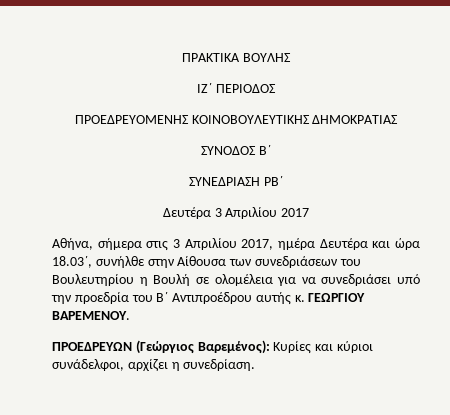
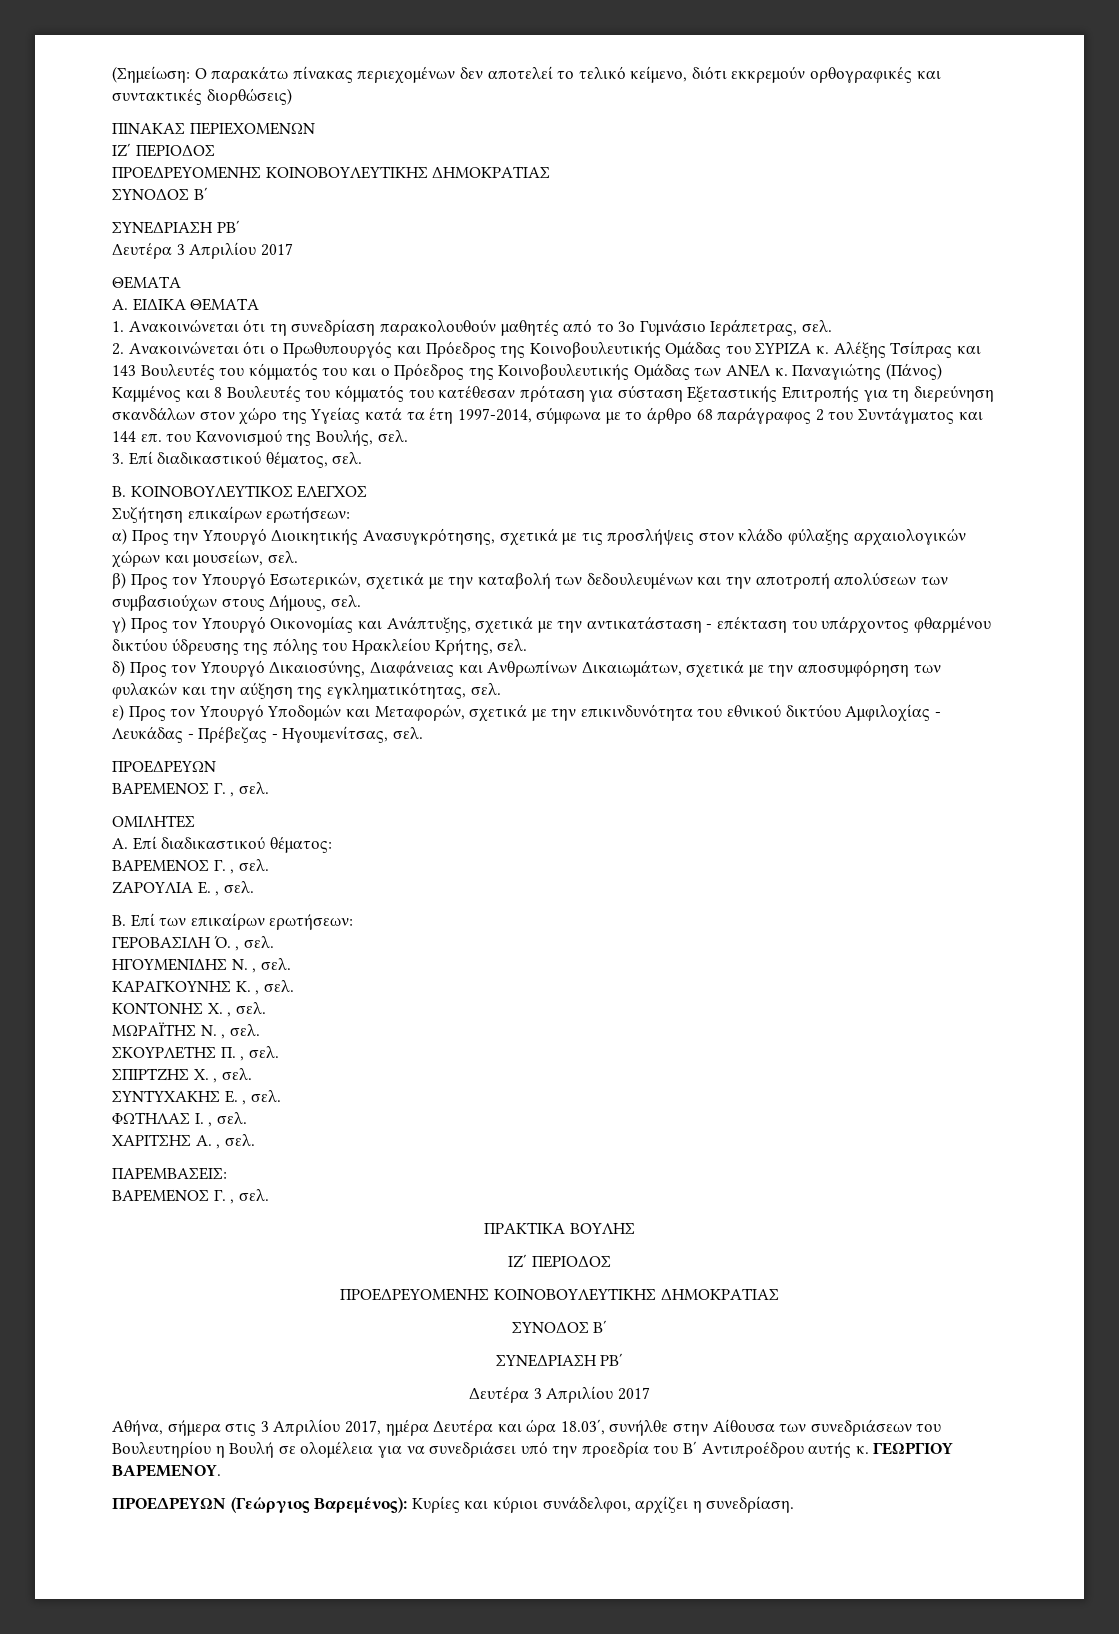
+ (Σημείωση: Ο παρακάτω πίνακας περιεχομένων δεν αποτελεί το τελικό κείμενο, διότι εκκρεμούν ορθογραφικές και συντακτικές διορθώσεις)
+ ΠΙΝΑΚΑΣ ΠΕΡΙΕΧΟΜΕΝΩΝ
+ ΙΖ΄ ΠΕΡΙΟΔΟΣ
+ ΠΡΟΕΔΡΕΥΟΜΕΝΗΣ ΚΟΙΝΟΒΟΥΛΕΥΤΙΚΗΣ ΔΗΜΟΚΡΑΤΙΑΣ
+ ΣΥΝΟΔΟΣ Β΄
+ ΣΥΝΕΔΡΙΑΣΗ ΡΒ΄
+ Δευτέρα 3 Απριλίου 2017
+ ΘΕΜΑΤΑ
+ Α. ΕΙΔΙΚΑ ΘΕΜΑΤΑ
+ 1. Ανακοινώνεται ότι τη συνεδρίαση παρακολουθούν μαθητές από το 3ο Γυμνάσιο Ιεράπετρας, σελ.
+ 2. Ανακοινώνεται ότι ο Πρωθυπουργός και Πρόεδρος της Κοινοβουλευτικής Ομάδας του ΣΥΡΙΖΑ κ. Αλέξης Τσίπρας και 143 Βουλευτές του κόμματός του και ο Πρόεδρος της Κοινοβουλευτικής Ομάδας των ΑΝΕΛ κ. Παναγιώτης (Πάνος) Καμμένος και 8 Βουλευτές του κόμματός του κατέθεσαν πρόταση για σύσταση Εξεταστικής Επιτροπής για τη διερεύνηση σκανδάλων στον χώρο της Υγείας κατά τα έτη 1997-2014, σύμφωνα με το άρθρο 68 παράγραφος 2 του Συντάγματος και 144 επ. του Κανονισμού της Βουλής, σελ.
+ 3. Επί διαδικαστικού θέματος, σελ.
+ Β. ΚΟΙΝΟΒΟΥΛΕΥΤΙΚΟΣ ΕΛΕΓΧΟΣ
+ Συζήτηση επικαίρων ερωτήσεων:
+ α) Προς την Υπουργό Διοικητικής Ανασυγκρότησης, σχετικά με τις προσλήψεις στον κλάδο φύλαξης αρχαιολογικών χώρων και μουσείων, σελ.
+ β) Προς τον Υπουργό Εσωτερικών, σχετικά με την καταβολή των δεδουλευμένων και την αποτροπή απολύσεων των συμβασιούχων στους Δήμους, σελ.
+ γ) Προς τον Υπουργό Οικονομίας και Ανάπτυξης, σχετικά με την αντικατάσταση - επέκταση του υπάρχοντος φθαρμένου δικτύου ύδρευσης της πόλης του Ηρακλείου Κρήτης, σελ.
+ δ) Προς τον Υπουργό Δικαιοσύνης, Διαφάνειας και Ανθρωπίνων Δικαιωμάτων, σχετικά με την αποσυμφόρηση των φυλακών και την αύξηση της εγκληματικότητας, σελ.
+ ε) Προς τον Υπουργό Υποδομών και Μεταφορών, σχετικά με την επικινδυνότητα του εθνικού δικτύου Αμφιλοχίας - Λευκάδας - Πρέβεζας - Ηγουμενίτσας, σελ.
+ ΠΡΟΕΔΡΕΥΩΝ
+ ΒΑΡΕΜΕΝΟΣ Γ. , σελ.
+ ΟΜΙΛΗΤΕΣ
+ Α. Επί διαδικαστικού θέματος:
+ ΒΑΡΕΜΕΝΟΣ Γ. , σελ.
+ ΖΑΡΟΥΛΙΑ Ε. , σελ.
+ Β. Επί των επικαίρων ερωτήσεων:
+ ΓΕΡΟΒΑΣΙΛΗ Ό. , σελ.
+ ΗΓΟΥΜΕΝΙΔΗΣ Ν. , σελ.
+ ΚΑΡΑΓΚΟΥΝΗΣ Κ. , σελ.
+ ΚΟΝΤΟΝΗΣ Χ. , σελ.
+ ΜΩΡΑΪΤΗΣ Ν. , σελ.
+ ΣΚΟΥΡΛΕΤΗΣ Π. , σελ.
+ ΣΠΙΡΤΖΗΣ Χ. , σελ.
+ ΣΥΝΤΥΧΑΚΗΣ Ε. , σελ.
+ ΦΩΤΗΛΑΣ Ι. , σελ.
+ ΧΑΡΙΤΣΗΣ Α. , σελ.
+ ΠΑΡΕΜΒΑΣΕΙΣ:
+ ΒΑΡΕΜΕΝΟΣ Γ. , σελ.

